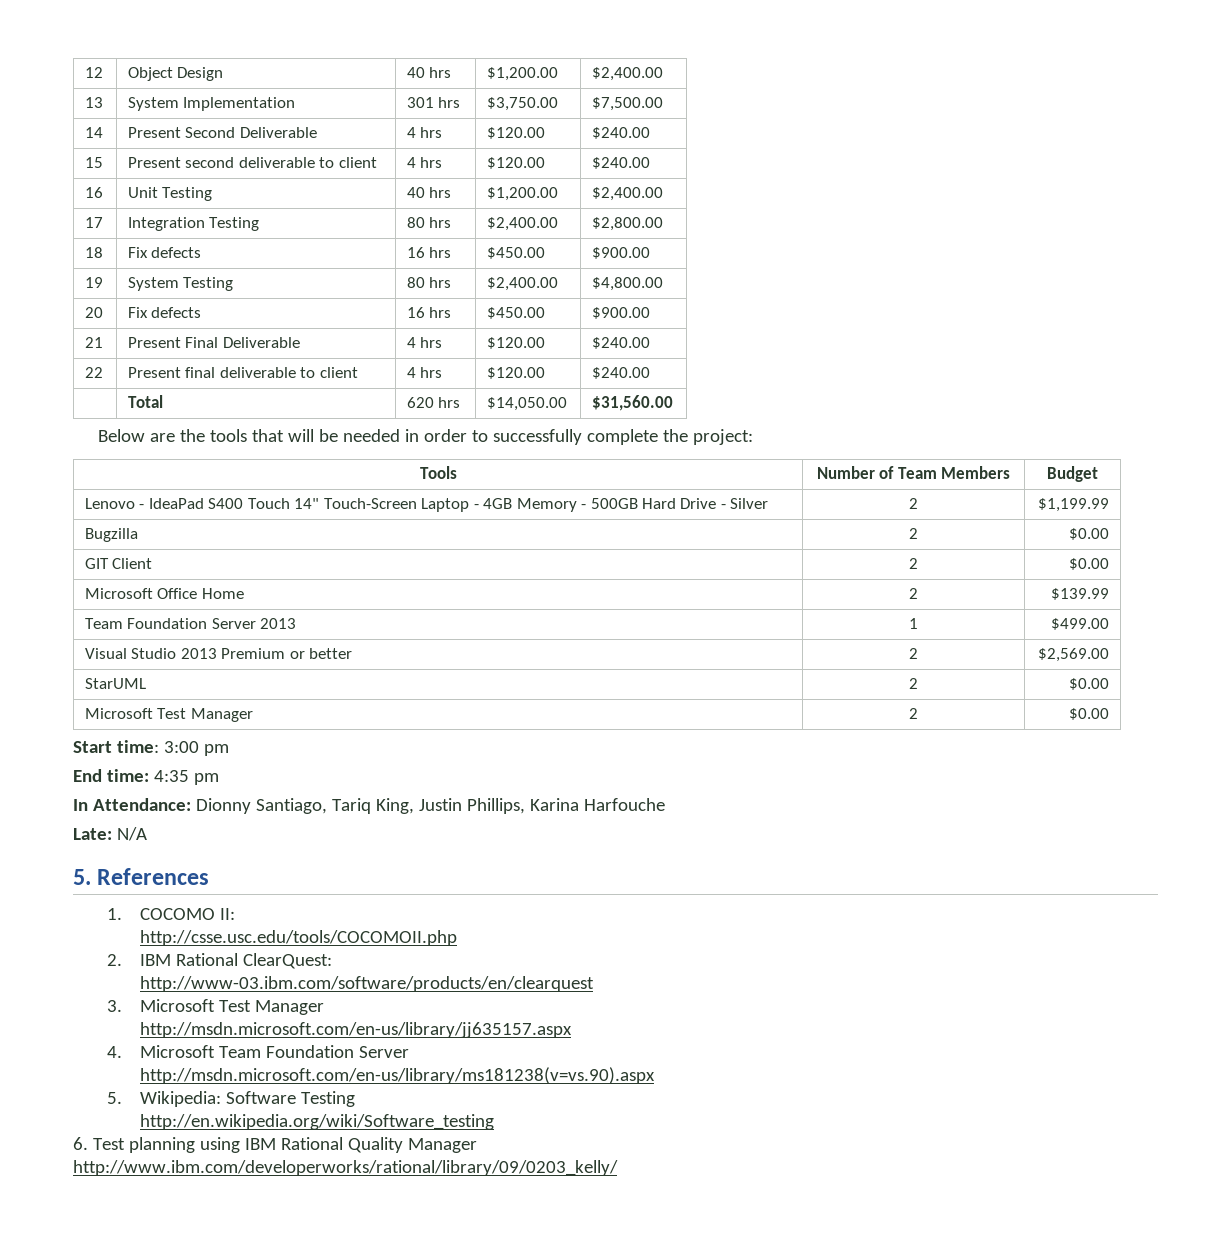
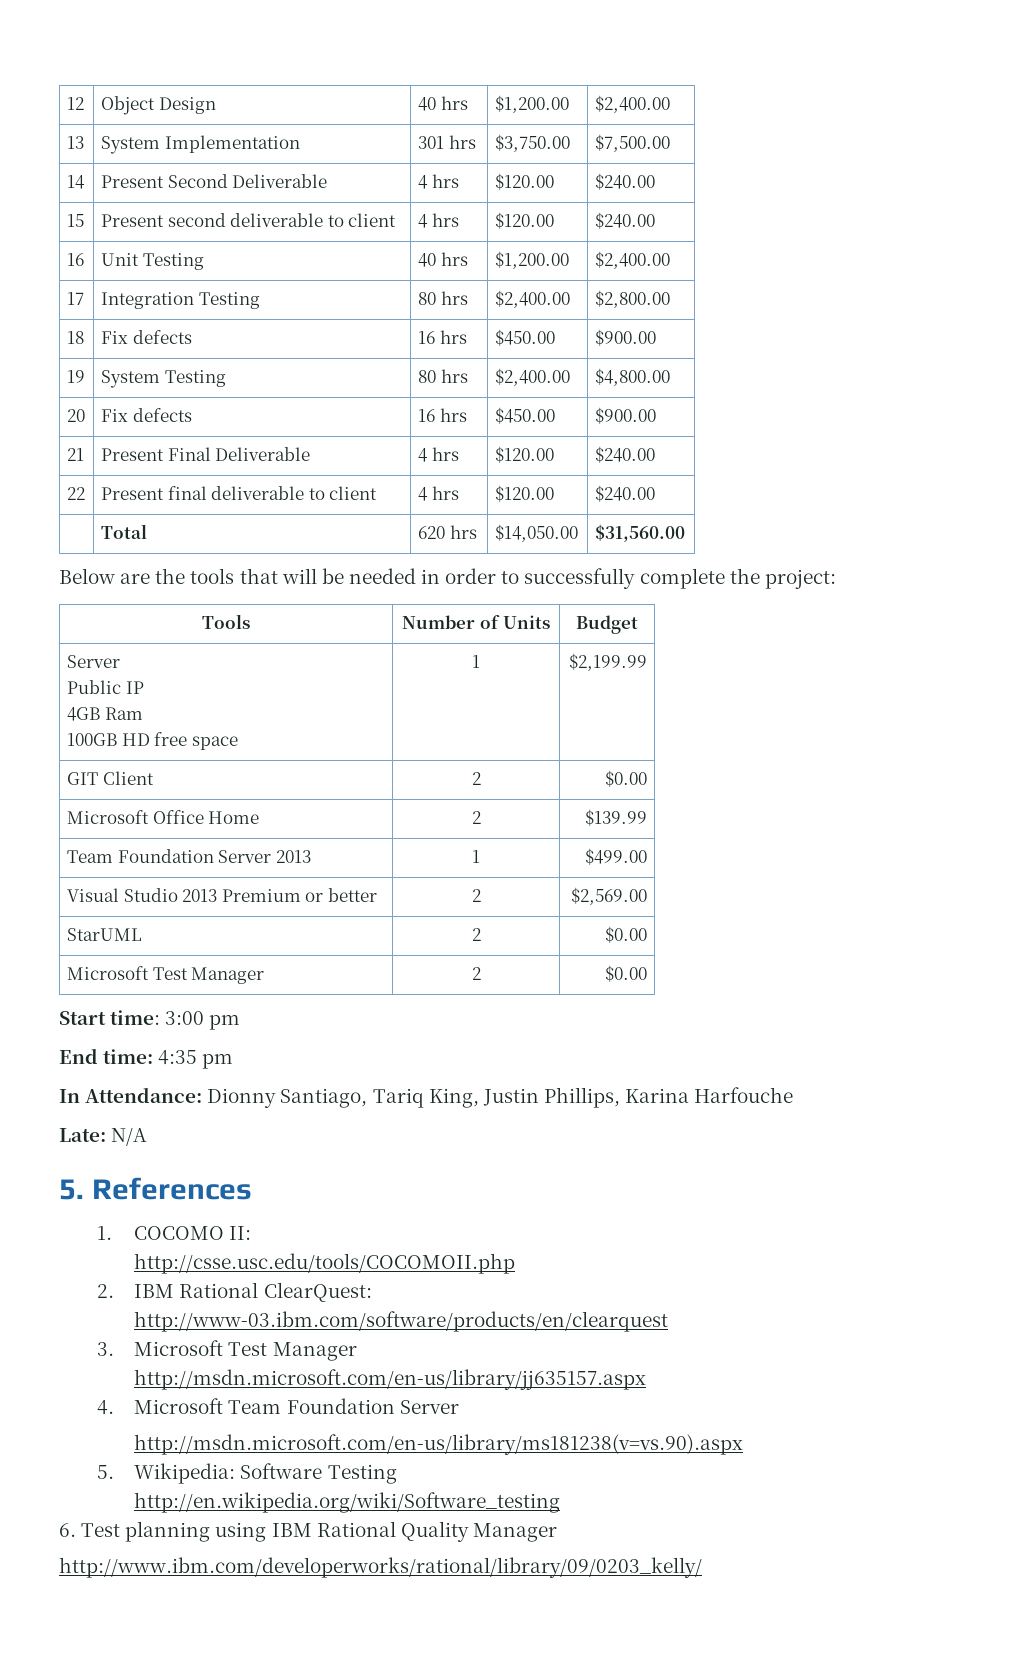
- Tools | Number of Team Members | Budget
- Lenovo - IdeaPad S400 Touch 14" Touch-Screen Laptop - 4GB Memory - 500GB Hard Drive - Silver | 2 | $1,199.99
- Bugzilla | 2 | $0.00
+ Tools | Number of Units | Budget
+ Server
+ Public IP
+ 4GB Ram
+ 100GB HD free space | 1 | $2,199.99

